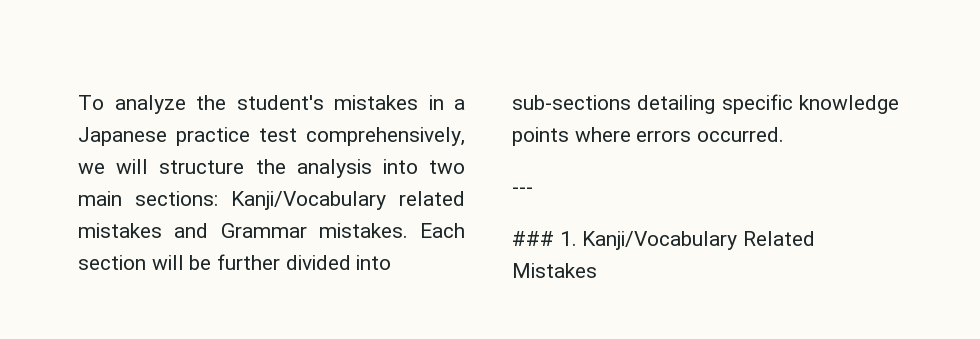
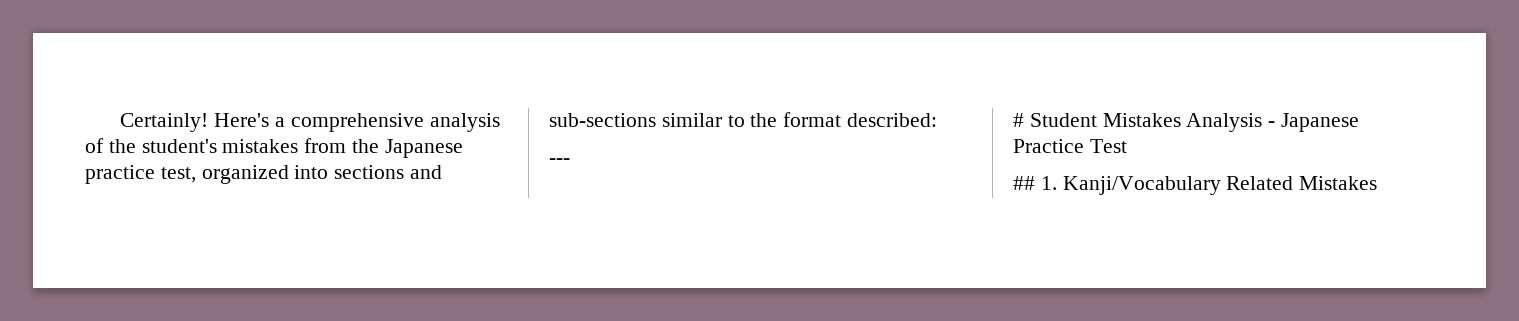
- To analyze the student's mistakes in a Japanese practice test comprehensively, we will structure the analysis into two main sections: Kanji/Vocabulary related mistakes and Grammar mistakes. Each section will be further divided into sub-sections detailing specific knowledge points where errors occurred.
+ Certainly! Here's a comprehensive analysis of the student's mistakes from the Japanese practice test, organized into sections and sub-sections similar to the format described:
  ---
- ### 1. Kanji/Vocabulary Related Mistakes
+ # Student Mistakes Analysis - Japanese Practice Test
+ ## 1. Kanji/Vocabulary Related Mistakes

